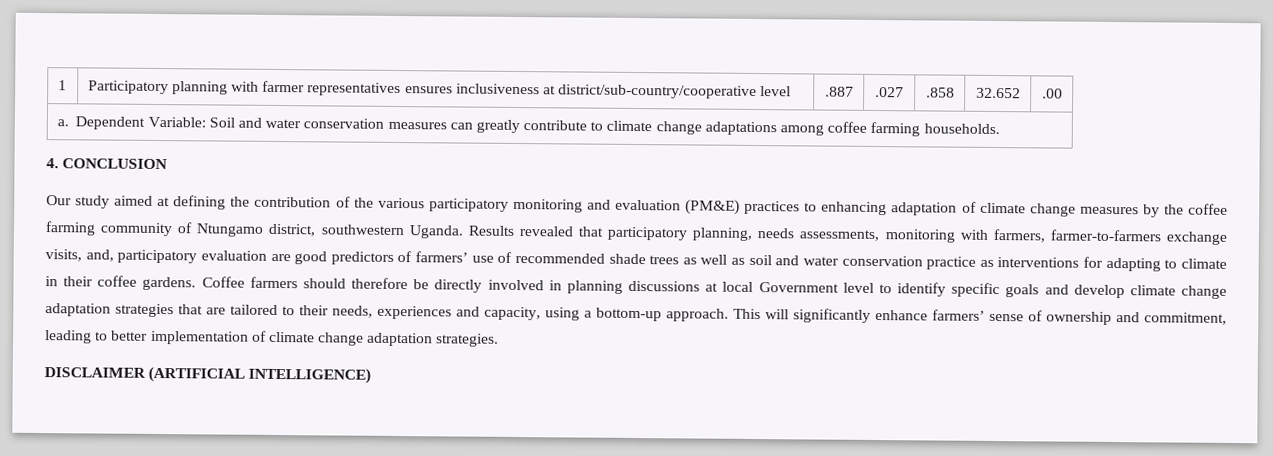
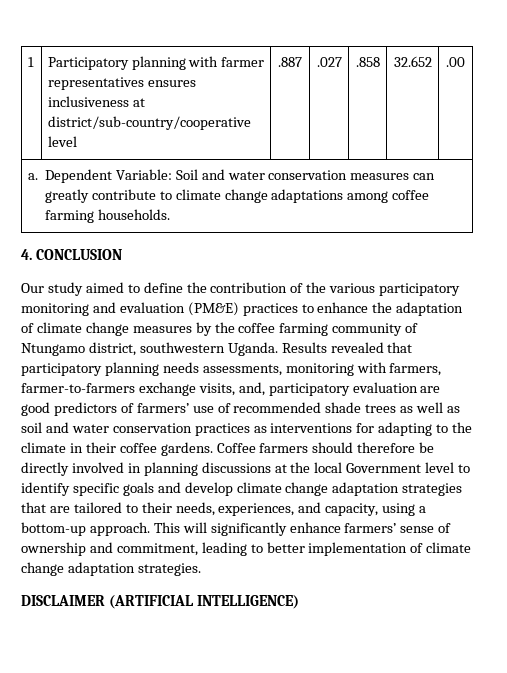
- Our study aimed at defining the contribution of the various participatory monitoring and evaluation (PM&E) practices to enhancing adaptation of climate change measures by the coffee farming community of Ntungamo district, southwestern Uganda.
+ Our study aimed to define the contribution of the various participatory monitoring and evaluation (PM&E) practices to enhance the adaptation of climate change measures by the coffee farming community of Ntungamo district, southwestern Uganda.
- Results revealed that participatory planning, needs assessments, monitoring with farmers, farmer-to-farmers exchange visits, and, participatory evaluation are good predictors of farmers’ use of recommended shade trees as well as soil and water conservation practice as interventions for adapting to climate in their coffee gardens.
+ Results revealed that participatory planning needs assessments, monitoring with farmers, farmer-to-farmers exchange visits, and, participatory evaluation are good predictors of farmers’ use of recommended shade trees as well as soil and water conservation practices as interventions for adapting to the climate in their coffee gardens.
- Coffee farmers should therefore be directly involved in planning discussions at local Government level to identify specific goals and develop climate change adaptation strategies that are tailored to their needs, experiences and capacity, using a bottom-up approach.
+ Coffee farmers should therefore be directly involved in planning discussions at the local Government level to identify specific goals and develop climate change adaptation strategies that are tailored to their needs, experiences, and capacity, using a bottom-up approach.

